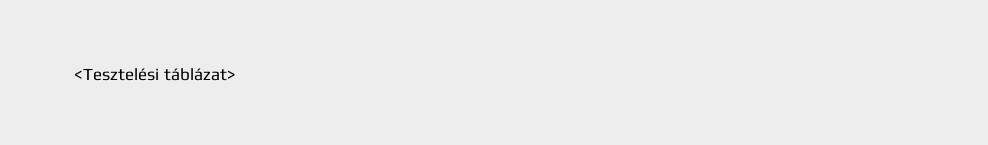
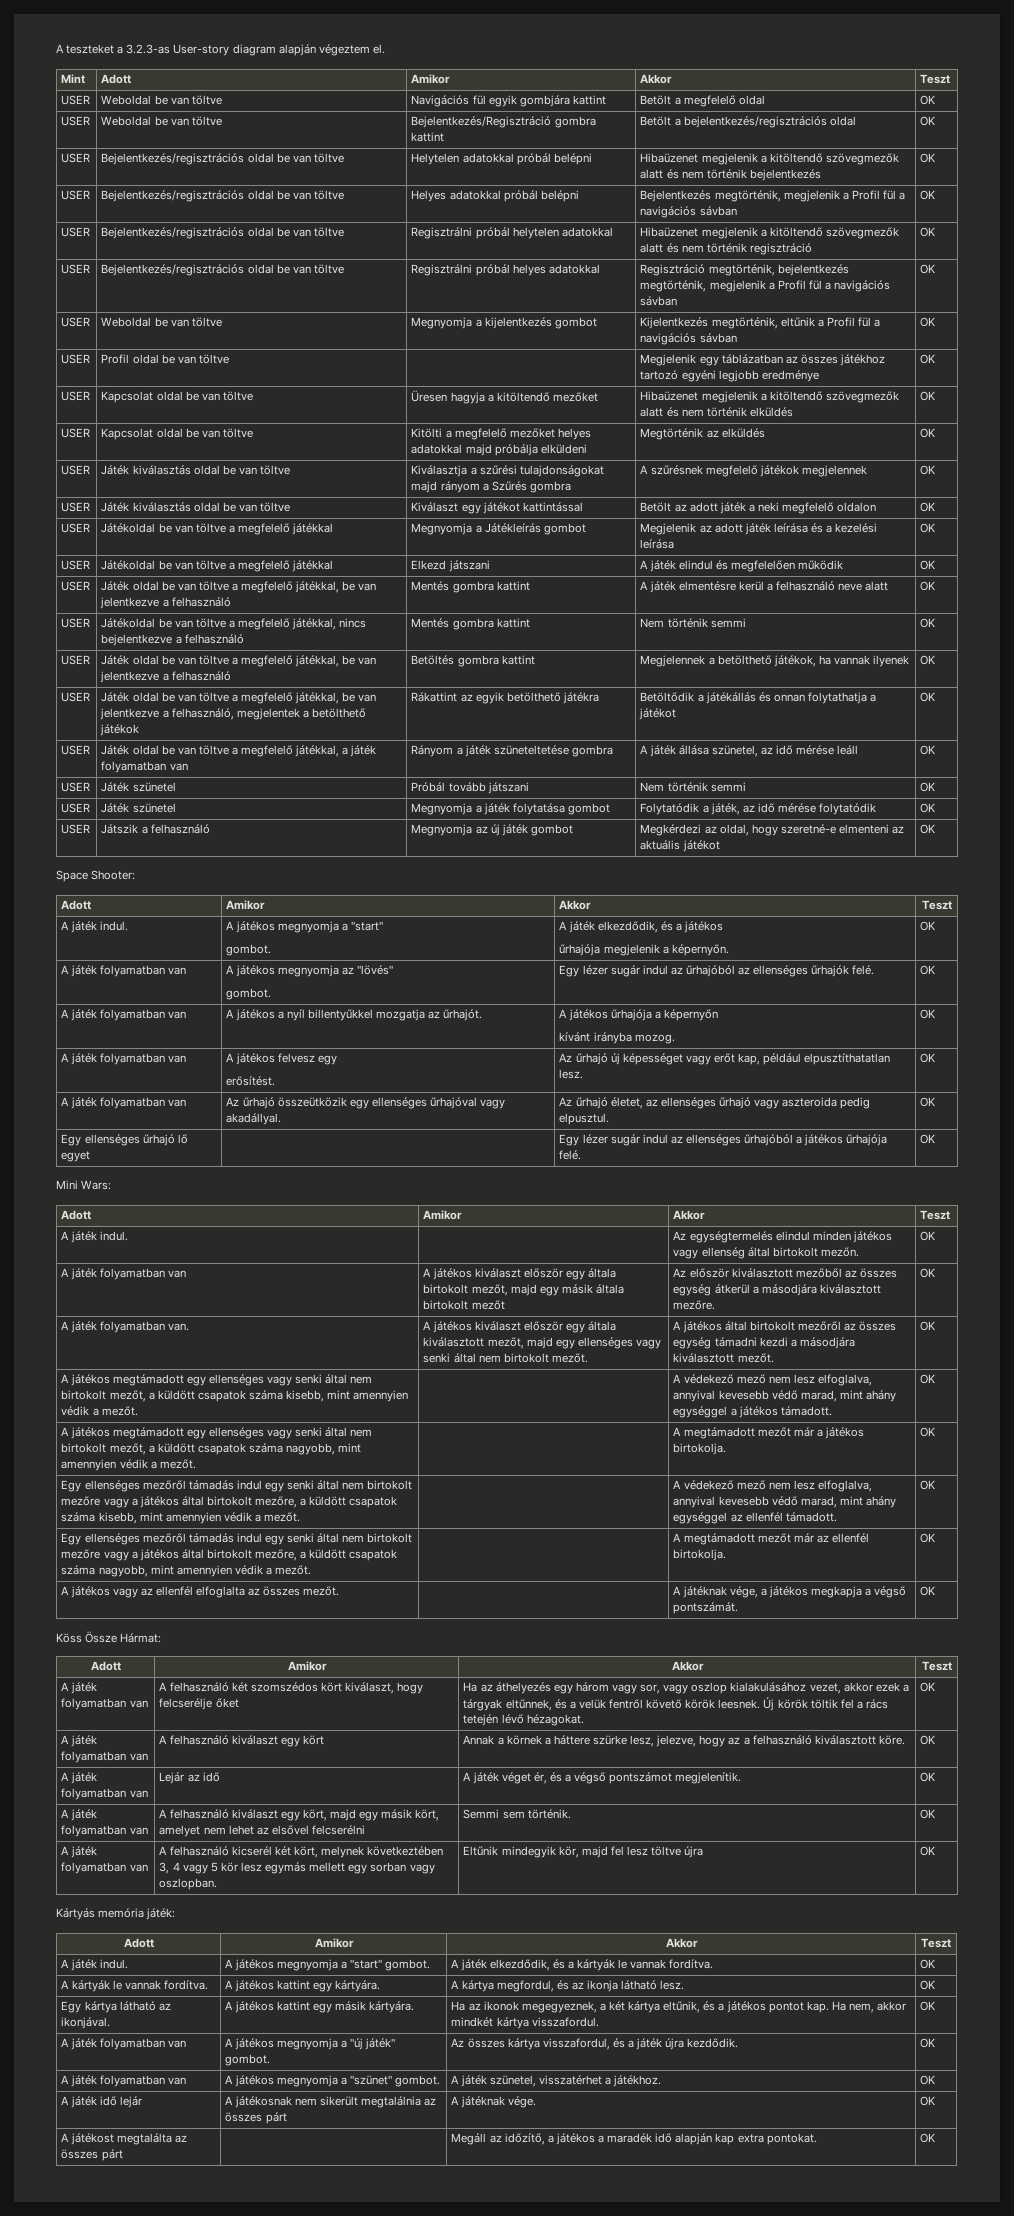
- <Tesztelési táblázat>
+ A teszteket a 3.2.3-as User-story diagram alapján végeztem el.
+ Mint | Adott | Amikor | Akkor | Teszt
+ USER | Weboldal be van töltve | Navigációs fül egyik gombjára kattint | Betölt a megfelelő oldal | OK
+ USER | Weboldal be van töltve | Bejelentkezés/Regisztráció gombra kattint | Betölt a bejelentkezés/regisztrációs oldal | OK
+ USER | Bejelentkezés/regisztrációs oldal be van töltve | Helytelen adatokkal próbál belépni | Hibaüzenet megjelenik a kitöltendő szövegmezők alatt és nem történik bejelentkezés | OK
+ USER | Bejelentkezés/regisztrációs oldal be van töltve | Helyes adatokkal próbál belépni | Bejelentkezés megtörténik, megjelenik a Profil fül a navigációs sávban | OK
+ USER | Bejelentkezés/regisztrációs oldal be van töltve | Regisztrálni próbál helytelen adatokkal | Hibaüzenet megjelenik a kitöltendő szövegmezők alatt és nem történik regisztráció | OK
+ USER | Bejelentkezés/regisztrációs oldal be van töltve | Regisztrálni próbál helyes adatokkal | Regisztráció megtörténik, bejelentkezés megtörténik, megjelenik a Profil fül a navigációs sávban | OK
+ USER | Weboldal be van töltve | Megnyomja a kijelentkezés gombot | Kijelentkezés megtörténik, eltűnik a Profil fül a navigációs sávban | OK
+ USER | Profil oldal be van töltve | | Megjelenik egy táblázatban az összes játékhoz tartozó egyéni legjobb eredménye | OK
+ USER | Kapcsolat oldal be van töltve | Üresen hagyja a kitöltendő mezőket | Hibaüzenet megjelenik a kitöltendő szövegmezők alatt és nem történik elküldés | OK
+ USER | Kapcsolat oldal be van töltve | Kitölti a megfelelő mezőket helyes adatokkal majd próbálja elküldeni | Megtörténik az elküldés | OK
+ USER | Játék kiválasztás oldal be van töltve | Kiválasztja a szűrési tulajdonságokat majd rányom a Szűrés gombra | A szűrésnek megfelelő játékok megjelennek | OK
+ USER | Játék kiválasztás oldal be van töltve | Kiválaszt egy játékot kattintással | Betölt az adott játék a neki megfelelő oldalon | OK
+ USER | Játékoldal be van töltve a megfelelő játékkal | Megnyomja a Játékleírás gombot | Megjelenik az adott játék leírása és a kezelési leírása | OK
+ USER | Játékoldal be van töltve a megfelelő játékkal | Elkezd játszani | A játék elindul és megfelelően működik | OK
+ USER | Játék oldal be van töltve a megfelelő játékkal, be van jelentkezve a felhasználó | Mentés gombra kattint | A játék elmentésre kerül a felhasználó neve alatt | OK
+ USER | Játékoldal be van töltve a megfelelő játékkal, nincs bejelentkezve a felhasználó | Mentés gombra kattint | Nem történik semmi | OK
+ USER | Játék oldal be van töltve a megfelelő játékkal, be van jelentkezve a felhasználó | Betöltés gombra kattint | Megjelennek a betölthető játékok, ha vannak ilyenek | OK
+ USER | Játék oldal be van töltve a megfelelő játékkal, be van jelentkezve a felhasználó, megjelentek a betölthető játékok | Rákattint az egyik betölthető játékra | Betöltődik a játékállás és onnan folytathatja a játékot | OK
+ USER | Játék oldal be van töltve a megfelelő játékkal, a játék folyamatban van | Rányom a játék szüneteltetése gombra | A játék állása szünetel, az idő mérése leáll | OK
+ USER | Játék szünetel | Próbál tovább játszani | Nem történik semmi | OK
+ USER | Játék szünetel | Megnyomja a játék folytatása gombot | Folytatódik a játék, az idő mérése folytatódik | OK
+ USER | Játszik a felhasználó | Megnyomja az új játék gombot | Megkérdezi az oldal, hogy szeretné-e elmenteni az aktuális játékot | OK
+ Space Shooter:
+ Adott | Amikor | Akkor | Teszt
+ A játék indul. | A játékos megnyomja a "start"
+ gombot. | A játék elkezdődik, és a játékos
+ űrhajója megjelenik a képernyőn. | OK
+ A játék folyamatban van | A játékos megnyomja az "lövés"
+ gombot. | Egy lézer sugár indul az űrhajóból az ellenséges űrhajók felé. | OK
+ A játék folyamatban van | A játékos a nyíl billentyűkkel mozgatja az űrhajót. | A játékos űrhajója a képernyőn
+ kívánt irányba mozog. | OK
+ A játék folyamatban van | A játékos felvesz egy
+ erősítést. | Az űrhajó új képességet vagy erőt kap, például elpusztíthatatlan lesz. | OK
+ A játék folyamatban van | Az űrhajó összeütközik egy ellenséges űrhajóval vagy akadállyal. | Az űrhajó életet, az ellenséges űrhajó vagy aszteroida pedig elpusztul. | OK
+ Egy ellenséges űrhajó lő egyet | | Egy lézer sugár indul az ellenséges űrhajóból a játékos űrhajója felé. | OK
+ Mini Wars:
+ Adott | Amikor | Akkor | Teszt
+ A játék indul. | | Az egységtermelés elindul minden játékos vagy ellenség által birtokolt mezőn. | OK
+ A játék folyamatban van | A játékos kiválaszt először egy általa birtokolt mezőt, majd egy másik általa birtokolt mezőt | Az először kiválasztott mezőből az összes egység átkerül a másodjára kiválasztott mezőre. | OK
+ A játék folyamatban van. | A játékos kiválaszt először egy általa kiválasztott mezőt, majd egy ellenséges vagy senki által nem birtokolt mezőt. | A játékos által birtokolt mezőről az összes egység támadni kezdi a másodjára kiválasztott mezőt. | OK
+ A játékos megtámadott egy ellenséges vagy senki által nem birtokolt mezőt, a küldött csapatok száma kisebb, mint amennyien védik a mezőt. | | A védekező mező nem lesz elfoglalva, annyival kevesebb védő marad, mint ahány egységgel a játékos támadott. | OK
+ A játékos megtámadott egy ellenséges vagy senki által nem birtokolt mezőt, a küldött csapatok száma nagyobb, mint amennyien védik a mezőt. | | A megtámadott mezőt már a játékos birtokolja. | OK
+ Egy ellenséges mezőről támadás indul egy senki által nem birtokolt mezőre vagy a játékos által birtokolt mezőre, a küldött csapatok száma kisebb, mint amennyien védik a mezőt. | | A védekező mező nem lesz elfoglalva, annyival kevesebb védő marad, mint ahány egységgel az ellenfél támadott. | OK
+ Egy ellenséges mezőről támadás indul egy senki által nem birtokolt mezőre vagy a játékos által birtokolt mezőre, a küldött csapatok száma nagyobb, mint amennyien védik a mezőt. | | A megtámadott mezőt már az ellenfél birtokolja. | OK
+ A játékos vagy az ellenfél elfoglalta az összes mezőt. | | A játéknak vége, a játékos megkapja a végső pontszámát. | OK
+ Köss Össze Hármat:
+ Adott | Amikor | Akkor | Teszt
+ A játék folyamatban van | A felhasználó két szomszédos kört kiválaszt, hogy felcserélje őket | Ha az áthelyezés egy három vagy sor, vagy oszlop kialakulásához vezet, akkor ezek a tárgyak eltűnnek, és a velük fentről követő körök leesnek. Új körök töltik fel a rács tetején lévő hézagokat. | OK
+ A játék folyamatban van | A felhasználó kiválaszt egy kört | Annak a körnek a háttere szürke lesz, jelezve, hogy az a felhasználó kiválasztott köre. | OK
+ A játék folyamatban van | Lejár az idő | A játék véget ér, és a végső pontszámot megjelenítik. | OK
+ A játék folyamatban van | A felhasználó kiválaszt egy kört, majd egy másik kört, amelyet nem lehet az elsővel felcserélni | Semmi sem történik. | OK
+ A játék folyamatban van | A felhasználó kicserél két kört, melynek következtében 3, 4 vagy 5 kör lesz egymás mellett egy sorban vagy oszlopban. | Eltűnik mindegyik kör, majd fel lesz töltve újra | OK
+ Kártyás memória játék:
+ Adott | Amikor | Akkor | Teszt
+ A játék indul. | A játékos megnyomja a "start" gombot. | A játék elkezdődik, és a kártyák le vannak fordítva. | OK
+ A kártyák le vannak fordítva. | A játékos kattint egy kártyára. | A kártya megfordul, és az ikonja látható lesz. | OK
+ Egy kártya látható az ikonjával. | A játékos kattint egy másik kártyára. | Ha az ikonok megegyeznek, a két kártya eltűnik, és a játékos pontot kap. Ha nem, akkor mindkét kártya visszafordul. | OK
+ A játék folyamatban van | A játékos megnyomja a "új játék" gombot. | Az összes kártya visszafordul, és a játék újra kezdődik. | OK
+ A játék folyamatban van | A játékos megnyomja a "szünet" gombot. | A játék szünetel, visszatérhet a játékhoz. | OK
+ A játék idő lejár | A játékosnak nem sikerült megtalálnia az összes párt | A játéknak vége. | OK
+ A játékost megtalálta az összes párt | | Megáll az időzítő, a játékos a maradék idő alapján kap extra pontokat. | OK

